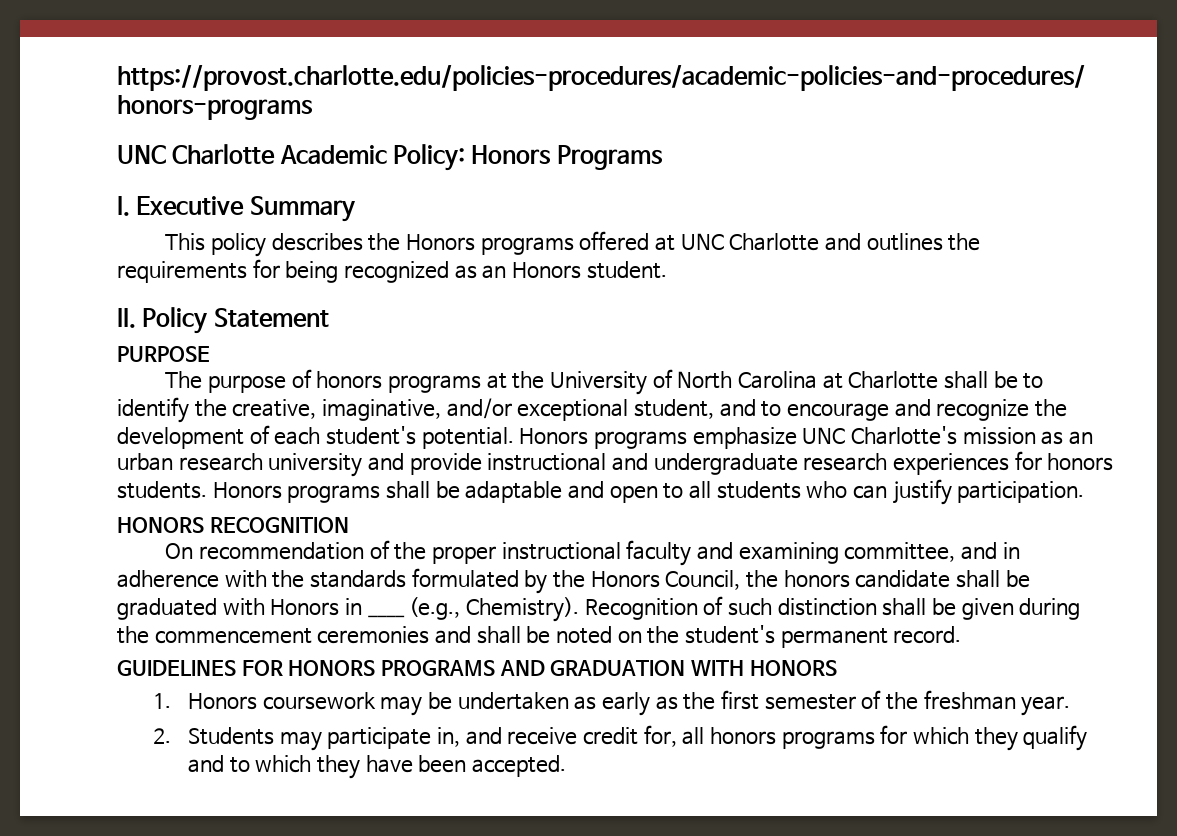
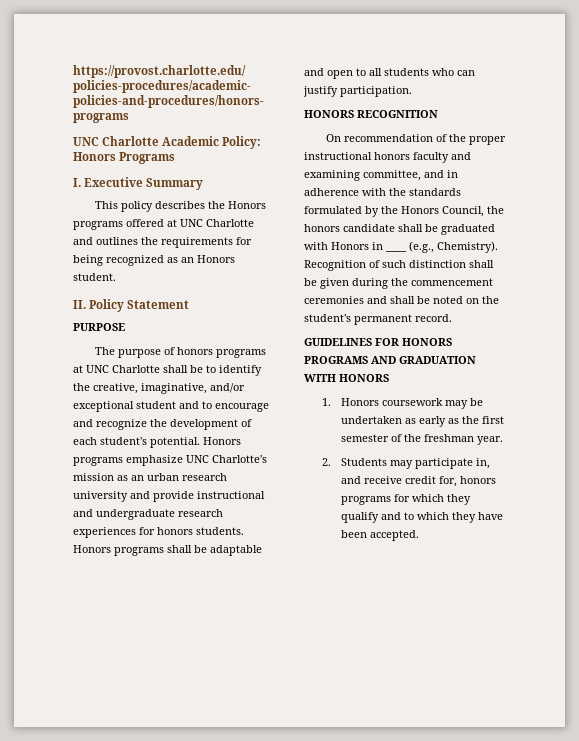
- The purpose of honors programs at the University of North Carolina at Charlotte shall be to identify the creative, imaginative, and/or exceptional student, and to encourage and recognize the development of each student's potential.
+ The purpose of honors programs at UNC Charlotte shall be to identify the creative, imaginative, and/or exceptional student and to encourage and recognize the development of each student's potential.
- On recommendation of the proper instructional faculty and examining committee, and in adherence with the standards formulated by the Honors Council, the honors candidate shall be graduated with Honors in ____ (e.g., Chemistry).
+ On recommendation of the proper instructional honors faculty and examining committee, and in adherence with the standards formulated by the Honors Council, the honors candidate shall be graduated with Honors in ____ (e.g., Chemistry).
- 2. Students may participate in, and receive credit for, all honors programs for which they qualify and to which they have been accepted.
+ 2. Students may participate in, and receive credit for, honors programs for which they qualify and to which they have been accepted.

